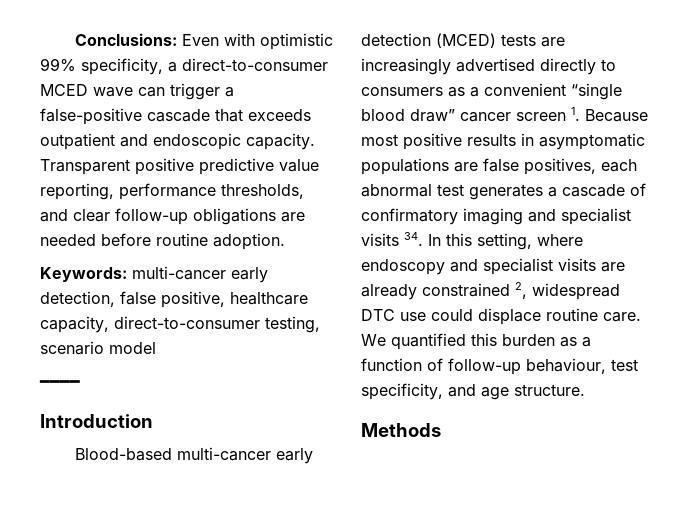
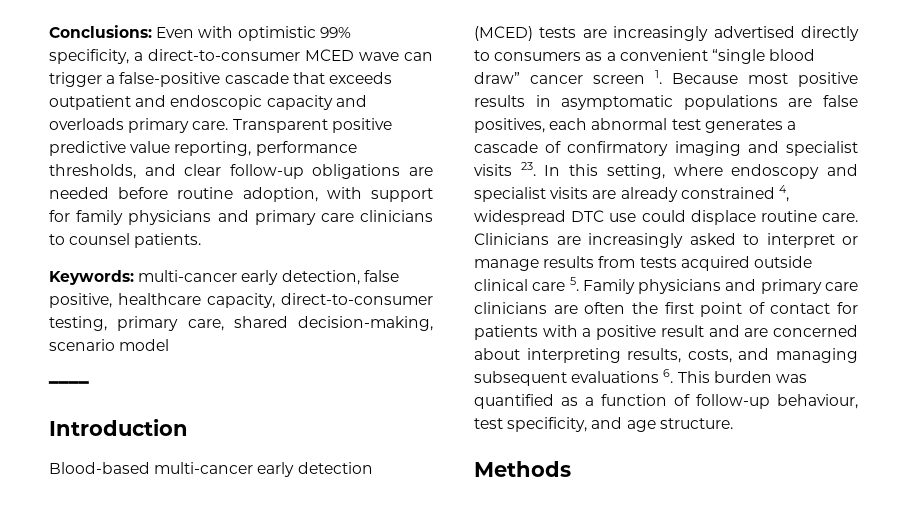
- Conclusions: Even with optimistic 99% specificity, a direct-to-consumer MCED wave can trigger a false-positive cascade that exceeds outpatient and endoscopic capacity.
+ Conclusions: Even with optimistic 99% specificity, a direct-to-consumer MCED wave can trigger a false-positive cascade that exceeds outpatient and endoscopic capacity and overloads primary care.
- Transparent positive predictive value reporting, performance thresholds, and clear follow-up obligations are needed before routine adoption.
+ Transparent positive predictive value reporting, performance thresholds, and clear follow-up obligations are needed before routine adoption, with support for family physicians and primary care clinicians to counsel patients.
- Keywords: multi-cancer early detection, false positive, healthcare capacity, direct-to-consumer testing, scenario model
+ Keywords: multi-cancer early detection, false positive, healthcare capacity, direct-to-consumer testing, primary care, shared decision-making, scenario model
- Blood-based multi-cancer early detection (MCED) tests are increasingly advertised directly to consumers as a convenient “single blood draw” cancer screen 1. Because most positive results in asymptomatic populations are false positives, each abnormal test generates a cascade of confirmatory imaging and specialist visits 34. In this setting, where endoscopy and specialist visits are already constrained 2, widespread DTC use could displace routine care.
+ Blood-based multi-cancer early detection (MCED) tests are increasingly advertised directly to consumers as a convenient “single blood draw” cancer screen 1. Because most positive results in asymptomatic populations are false positives, each abnormal test generates a cascade of confirmatory imaging and specialist visits 23. In this setting, where endoscopy and specialist visits are already constrained 4, widespread DTC use could displace routine care.
- We quantified this burden as a function of follow-up behaviour, test specificity, and age structure.
+ Clinicians are increasingly asked to interpret or manage results from tests acquired outside clinical care 5. Family physicians and primary care clinicians are often the first point of contact for patients with a positive result and are concerned about interpreting results, costs, and managing subsequent evaluations 6. This burden was quantified as a function of follow-up behaviour, test specificity, and age structure.

